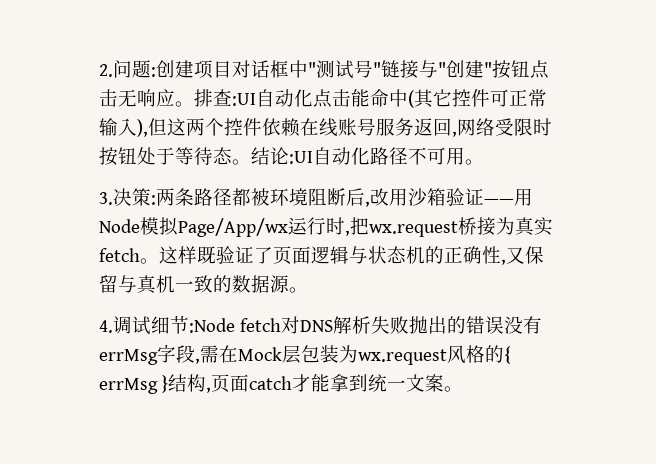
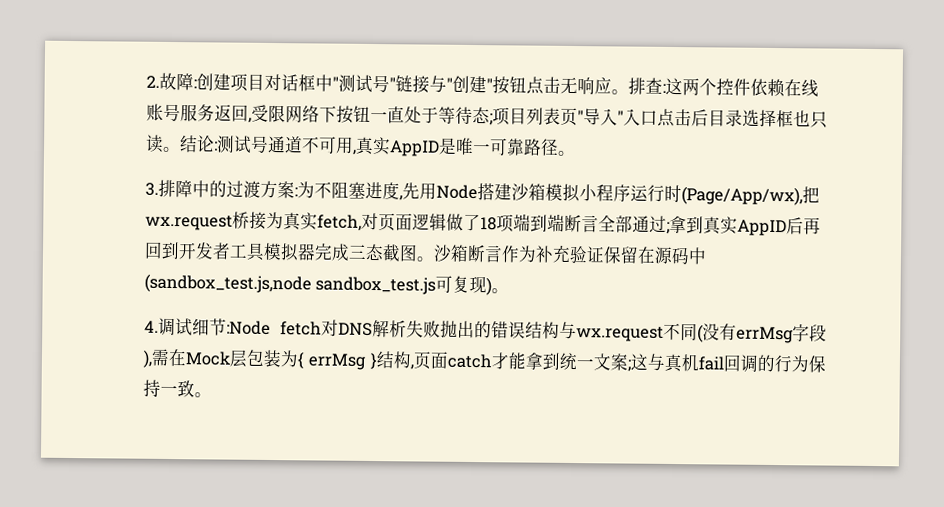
- 2.问题:创建项目对话框中"测试号"链接与"创建"按钮点击无响应。
+ 2.故障:创建项目对话框中"测试号"链接与"创建"按钮点击无响应。
- 排查:UI自动化点击能命中(其它控件可正常输入),但这两个控件依赖在线账号服务返回,网络受限时按钮处于等待态。结论:UI自动化路径不可用。
- 3.决策:两条路径都被环境阻断后,改用沙箱验证——用Node模拟Page/App/wx运行时,把wx.request桥接为真实fetch。这样既验证了页面逻辑与状态机的正确性,又保留与真机一致的数据源。
+ 排查:这两个控件依赖在线账号服务返回,受限网络下按钮一直处于等待态;项目列表页"导入"入口点击后目录选择框也只读。结论:测试号通道不可用,真实AppID是唯一可靠路径。
+ 3.排障中的过渡方案:为不阻塞进度,先用Node搭建沙箱模拟小程序运行时(Page/App/wx),把wx.request桥接为真实fetch,对页面逻辑做了18项端到端断言全部通过;拿到真实AppID后再回到开发者工具模拟器完成三态截图。沙箱断言作为补充验证保留在源码中(sandbox_test.js,node sandbox_test.js可复现)。
- 4.调试细节:Node fetch对DNS解析失败抛出的错误没有errMsg字段,需在Mock层包装为wx.request风格的{ errMsg }结构,页面catch才能拿到统一文案。
+ 4.调试细节:Node fetch对DNS解析失败抛出的错误结构与wx.request不同(没有errMsg字段),需在Mock层包装为{ errMsg }结构,页面catch才能拿到统一文案;这与真机fail回调的行为保持一致。

